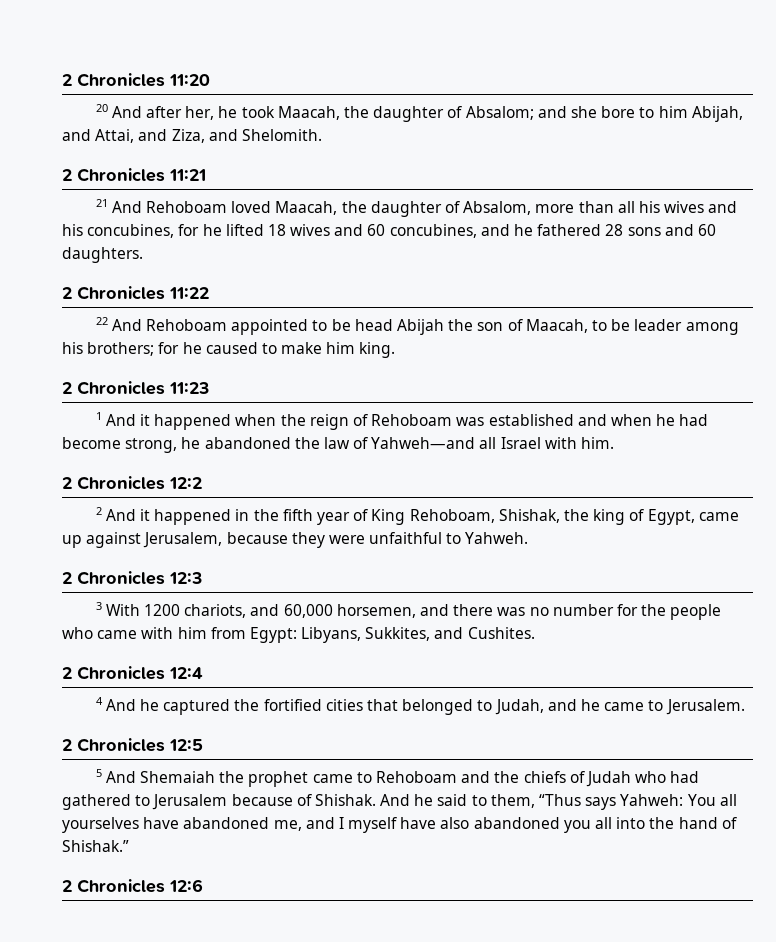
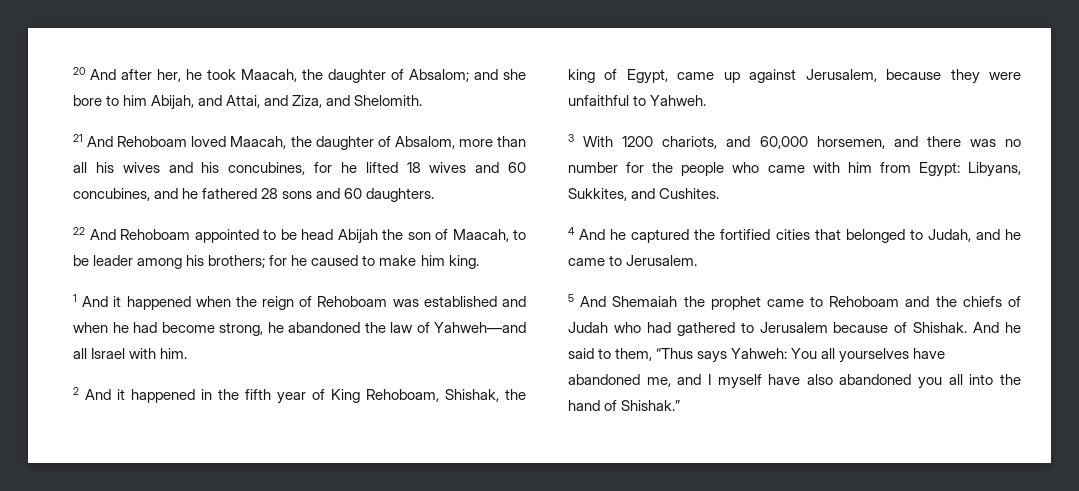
- 2 Chronicles 11:20
- 2 Chronicles 11:21
- 2 Chronicles 11:22
- 2 Chronicles 11:23
- 2 Chronicles 12:2
- 2 Chronicles 12:3
- 2 Chronicles 12:4
- 2 Chronicles 12:5
- 2 Chronicles 12:6

